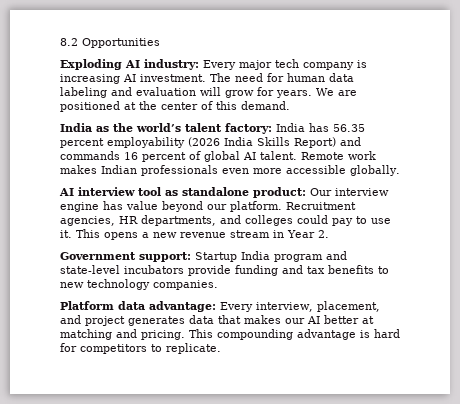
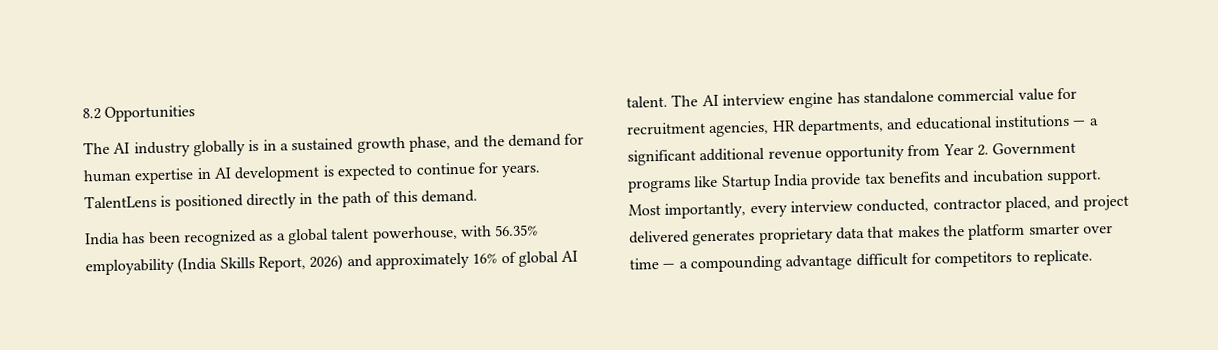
- Exploding AI industry: Every major tech company is increasing AI investment. The need for human data labeling and evaluation will grow for years. We are positioned at the center of this demand.
- India as the world’s talent factory: India has 56.35 percent employability (2026 India Skills Report) and commands 16 percent of global AI talent. Remote work makes Indian professionals even more accessible globally.
- AI interview tool as standalone product: Our interview engine has value beyond our platform. Recruitment agencies, HR departments, and colleges could pay to use it. This opens a new revenue stream in Year 2.
- Government support: Startup India program and state-level incubators provide funding and tax benefits to new technology companies.
- Platform data advantage: Every interview, placement, and project generates data that makes our AI better at matching and pricing. This compounding advantage is hard for competitors to replicate.
+ The AI industry globally is in a sustained growth phase, and the demand for human expertise in AI development is expected to continue for years. TalentLens is positioned directly in the path of this demand.
+ India has been recognized as a global talent powerhouse, with 56.35% employability (India Skills Report, 2026) and approximately 16% of global AI talent. The AI interview engine has standalone commercial value for recruitment agencies, HR departments, and educational institutions — a significant additional revenue opportunity from Year 2. Government programs like Startup India provide tax benefits and incubation support. Most importantly, every interview conducted, contractor placed, and project delivered generates proprietary data that makes the platform smarter over time — a compounding advantage difficult for competitors to replicate.

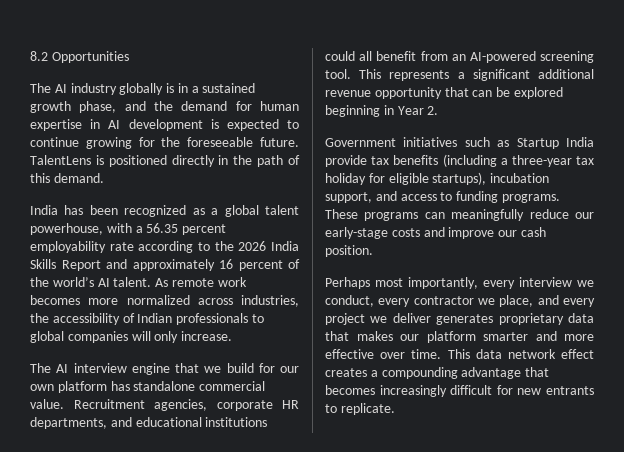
- The AI industry globally is in a sustained growth phase, and the demand for human expertise in AI development is expected to continue for years.
+ The AI industry globally is in a sustained growth phase, and the demand for human expertise in AI development is expected to continue growing for the foreseeable future.
- India has been recognized as a global talent powerhouse, with 56.35% employability (India Skills Report, 2026) and approximately 16% of global AI talent. The AI interview engine has standalone commercial value for recruitment agencies, HR departments, and educational institutions — a significant additional revenue opportunity from Year 2. Government programs like Startup India provide tax benefits and incubation support. Most importantly, every interview conducted, contractor placed, and project delivered generates proprietary data that makes the platform smarter over time — a compounding advantage difficult for competitors to replicate.
+ India has been recognized as a global talent powerhouse, with a 56.35 percent employability rate according to the 2026 India Skills Report and approximately 16 percent of the world’s AI talent. As remote work becomes more normalized across industries, the accessibility of Indian professionals to global companies will only increase.
+ The AI interview engine that we build for our own platform has standalone commercial value. Recruitment agencies, corporate HR departments, and educational institutions could all benefit from an AI-powered screening tool. This represents a significant additional revenue opportunity that can be explored beginning in Year 2.
+ Government initiatives such as Startup India provide tax benefits (including a three-year tax holiday for eligible startups), incubation support, and access to funding programs. These programs can meaningfully reduce our early-stage costs and improve our cash position.
+ Perhaps most importantly, every interview we conduct, every contractor we place, and every project we deliver generates proprietary data that makes our platform smarter and more effective over time. This data network effect creates a compounding advantage that becomes increasingly difficult for new entrants to replicate.

